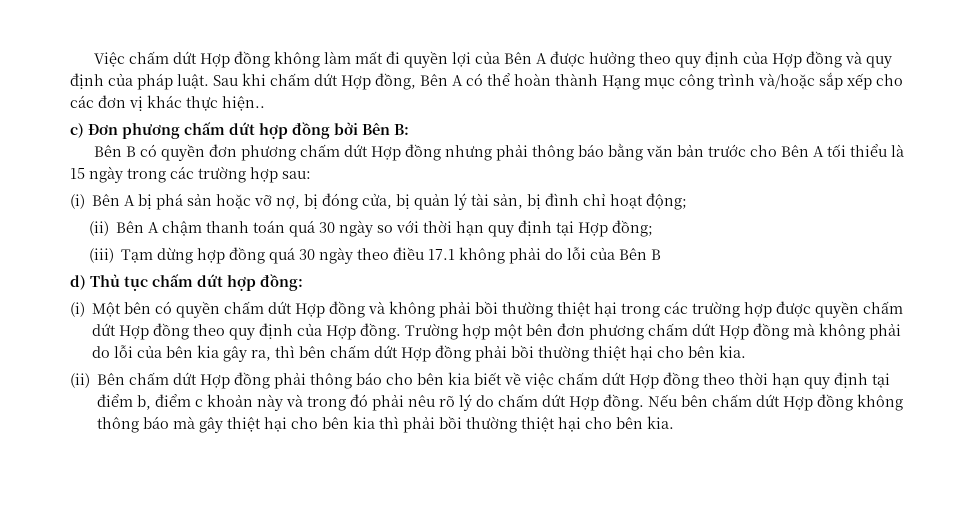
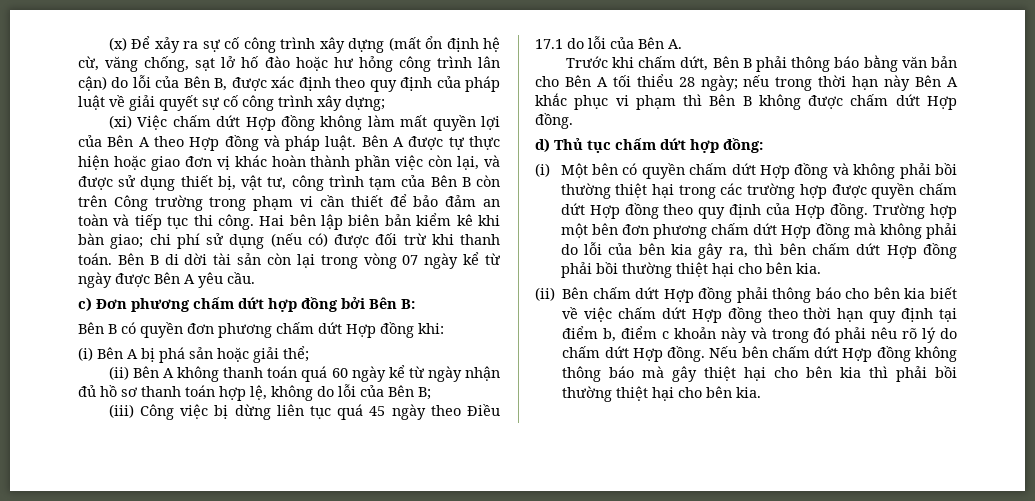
- Việc chấm dứt Hợp đồng không làm mất đi quyền lợi của Bên A được hưởng theo quy định của Hợp đồng và quy định của pháp luật. Sau khi chấm dứt Hợp đồng, Bên A có thể hoàn thành Hạng mục công trình và/hoặc sắp xếp cho các đơn vị khác thực hiện..
+ (x) Để xảy ra sự cố công trình xây dựng (mất ổn định hệ cừ, văng chống, sạt lở hố đào hoặc hư hỏng công trình lân cận) do lỗi của Bên B, được xác định theo quy định của pháp luật về giải quyết sự cố công trình xây dựng;
+ (xi) Việc chấm dứt Hợp đồng không làm mất quyền lợi của Bên A theo Hợp đồng và pháp luật. Bên A được tự thực hiện hoặc giao đơn vị khác hoàn thành phần việc còn lại, và được sử dụng thiết bị, vật tư, công trình tạm của Bên B còn trên Công trường trong phạm vi cần thiết để bảo đảm an toàn và tiếp tục thi công. Hai bên lập biên bản kiểm kê khi bàn giao; chi phí sử dụng (nếu có) được đối trừ khi thanh toán. Bên B di dời tài sản còn lại trong vòng 07 ngày kể từ ngày được Bên A yêu cầu.
- Bên B có quyền đơn phương chấm dứt Hợp đồng nhưng phải thông báo bằng văn bản trước cho Bên A tối thiểu là 15 ngày trong các trường hợp sau:
- (i) Bên A bị phá sản hoặc vỡ nợ, bị đóng cửa, bị quản lý tài sản, bị đình chỉ hoạt động;
- (ii) Bên A chậm thanh toán quá 30 ngày so với thời hạn quy định tại Hợp đồng;
- (iii) Tạm dừng hợp đồng quá 30 ngày theo điều 17.1 không phải do lỗi của Bên B
+ Bên B có quyền đơn phương chấm dứt Hợp đồng khi:
+ (i) Bên A bị phá sản hoặc giải thể;
+ (ii) Bên A không thanh toán quá 60 ngày kể từ ngày nhận đủ hồ sơ thanh toán hợp lệ, không do lỗi của Bên B;
+ (iii) Công việc bị dừng liên tục quá 45 ngày theo Điều 17.1 do lỗi của Bên A.
+ Trước khi chấm dứt, Bên B phải thông báo bằng văn bản cho Bên A tối thiểu 28 ngày; nếu trong thời hạn này Bên A khắc phục vi phạm thì Bên B không được chấm dứt Hợp đồng.

